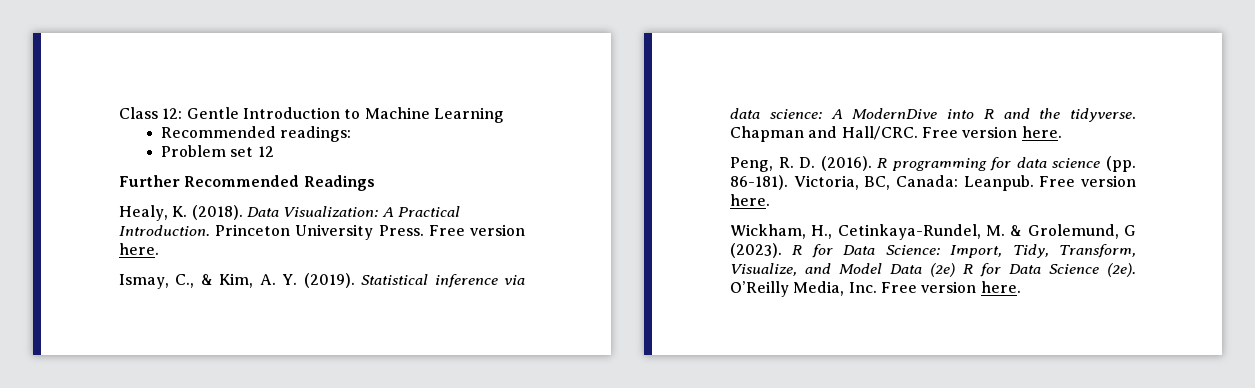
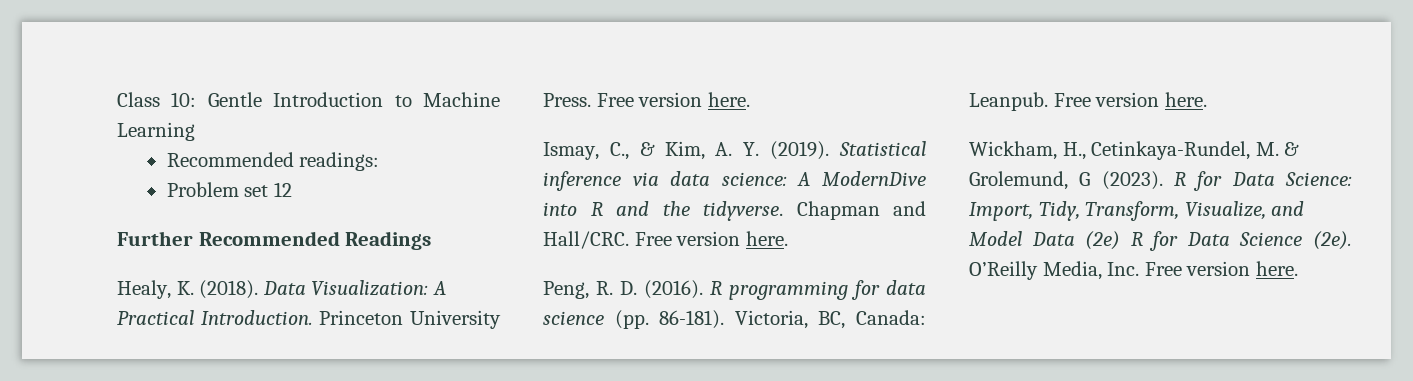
- Class 12: Gentle Introduction to Machine Learning
+ Class 10: Gentle Introduction to Machine Learning

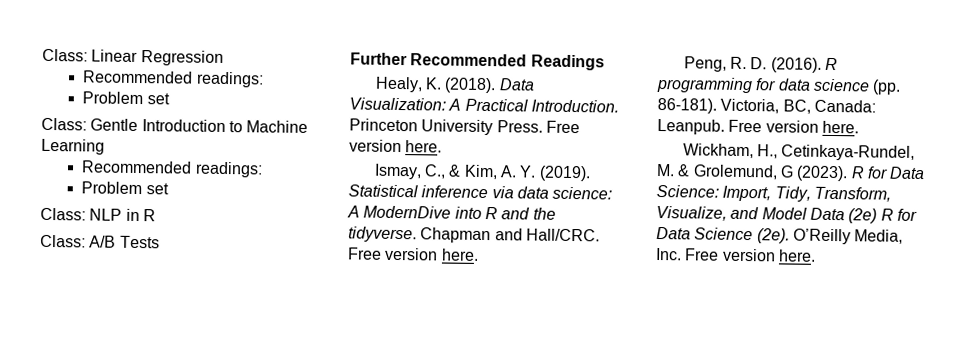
- Class 10: Gentle Introduction to Machine Learning
+ Class: Linear Regression
  Recommended readings:
- Problem set 12
+ Problem set
+ Class: Gentle Introduction to Machine Learning
+ Recommended readings:
+ Problem set
+ Class: NLP in R
+ Class: A/B Tests

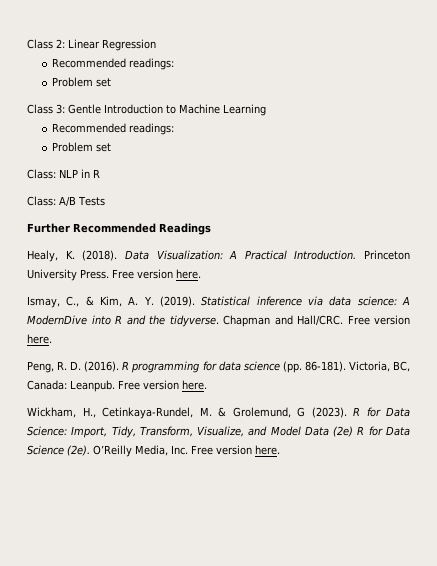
- Class: Linear Regression
+ Class 2: Linear Regression
- Class: Gentle Introduction to Machine Learning
+ Class 3: Gentle Introduction to Machine Learning

